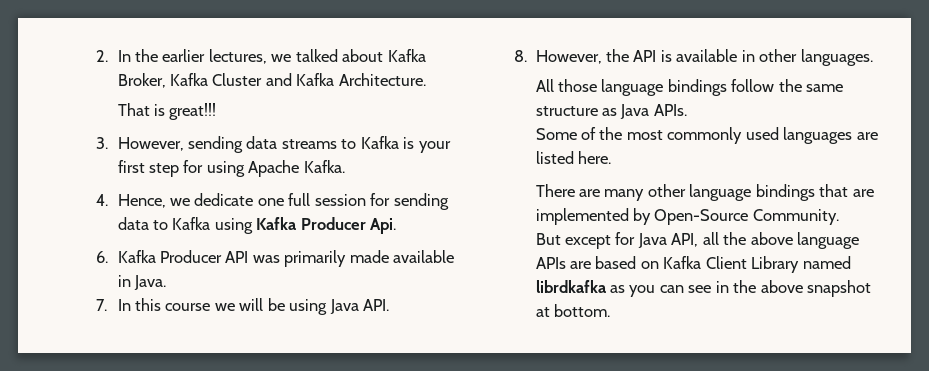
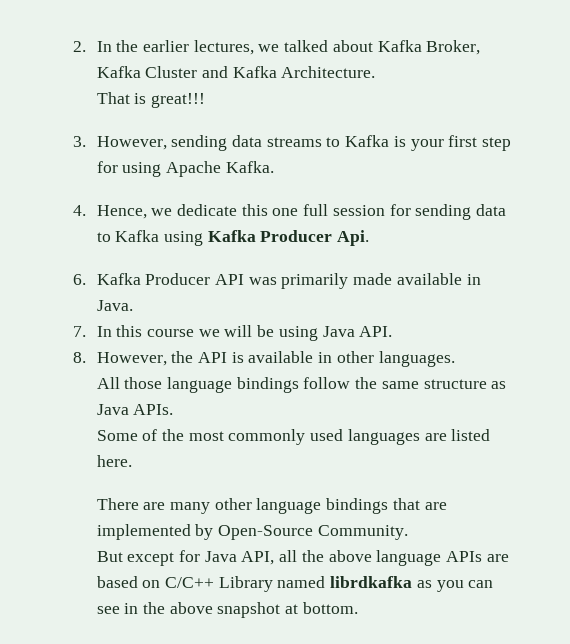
- 4. Hence, we dedicate one full session for sending data to Kafka using Kafka Producer Api.
+ 4. Hence, we dedicate this one full session for sending data to Kafka using Kafka Producer Api.
- But except for Java API, all the above language APIs are based on Kafka Client Library named librdkafka as you can see in the above snapshot at bottom.
+ But except for Java API, all the above language APIs are based on C/C++ Library named librdkafka as you can see in the above snapshot at bottom.

